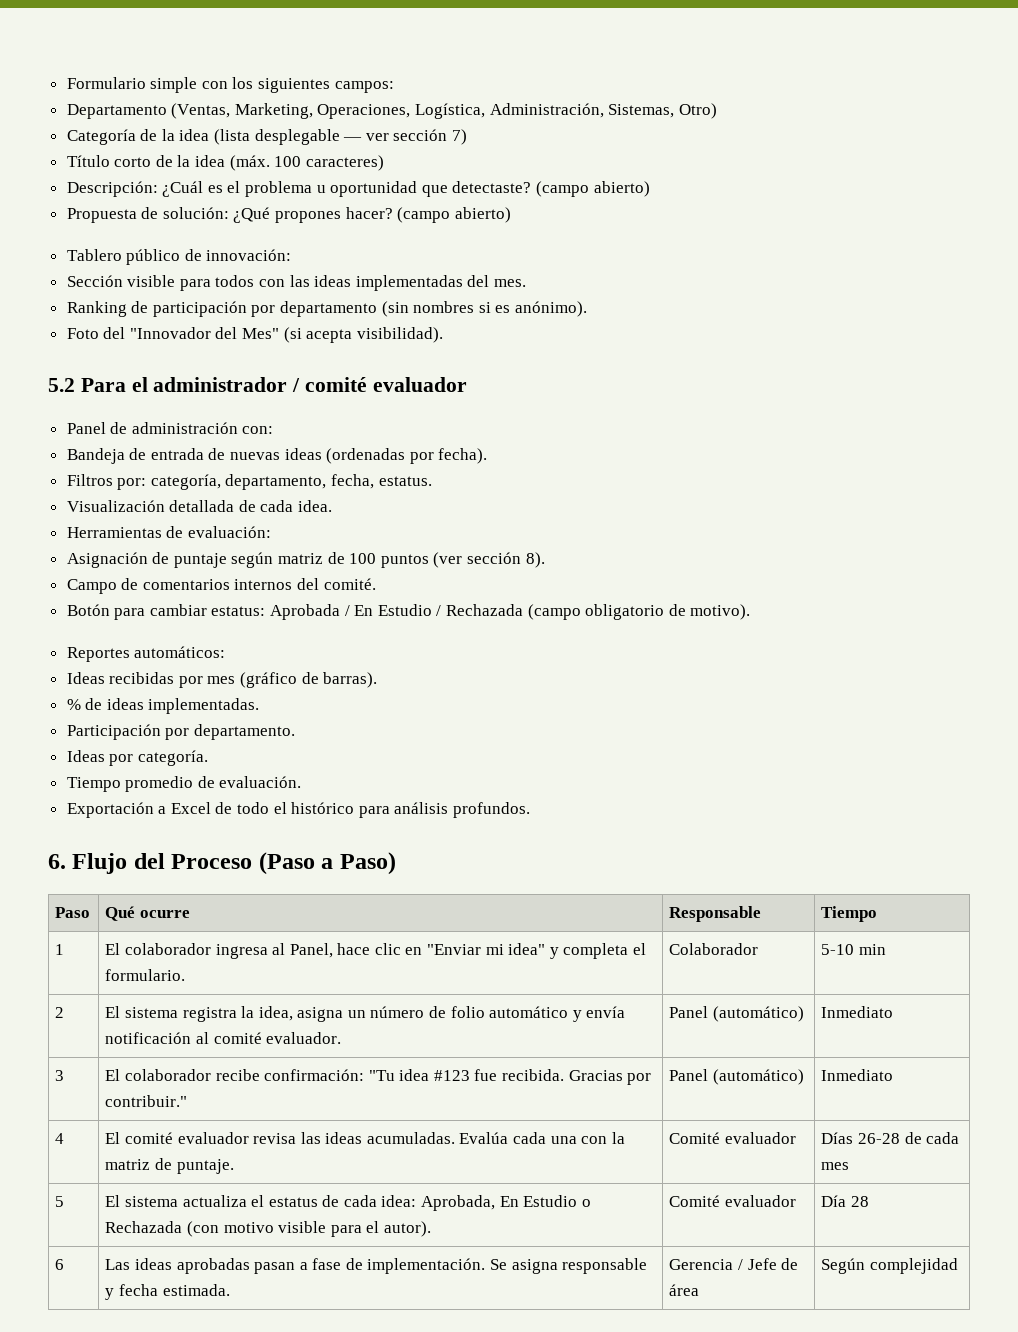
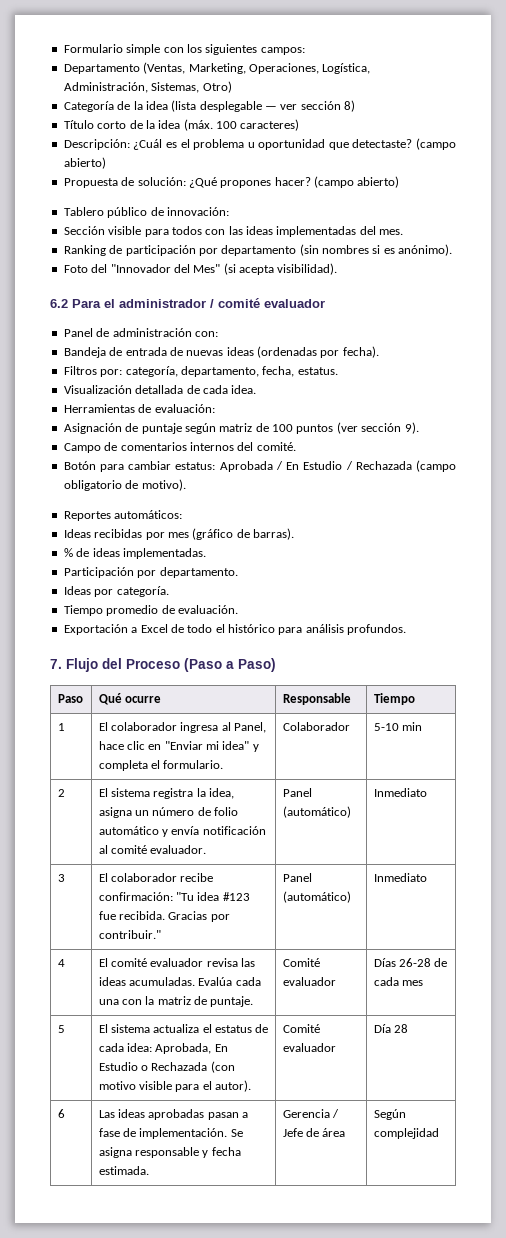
- Categoría de la idea (lista desplegable — ver sección 7)
+ Categoría de la idea (lista desplegable — ver sección 8)
- 5.2 Para el administrador / comité evaluador
+ 6.2 Para el administrador / comité evaluador
- Asignación de puntaje según matriz de 100 puntos (ver sección 8).
+ Asignación de puntaje según matriz de 100 puntos (ver sección 9).
- 6. Flujo del Proceso (Paso a Paso)
+ 7. Flujo del Proceso (Paso a Paso)

